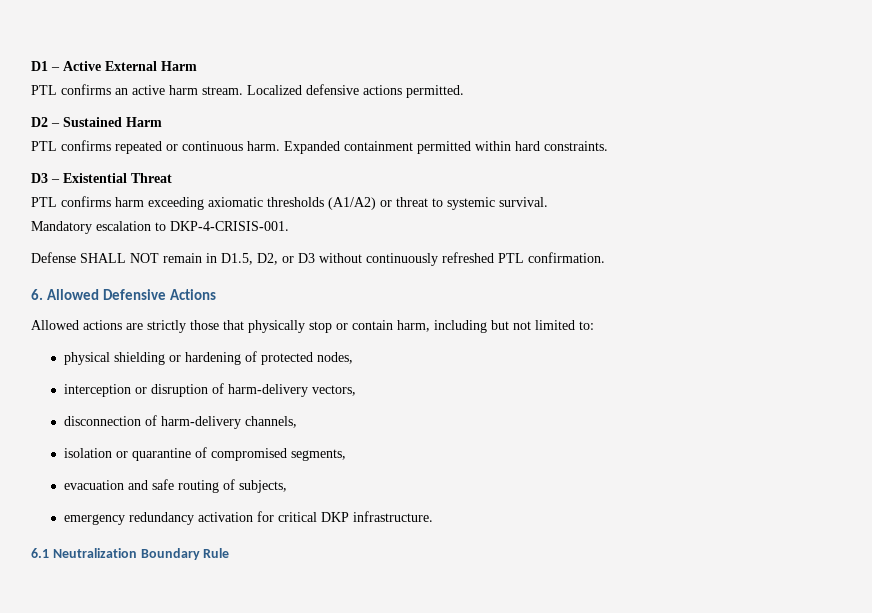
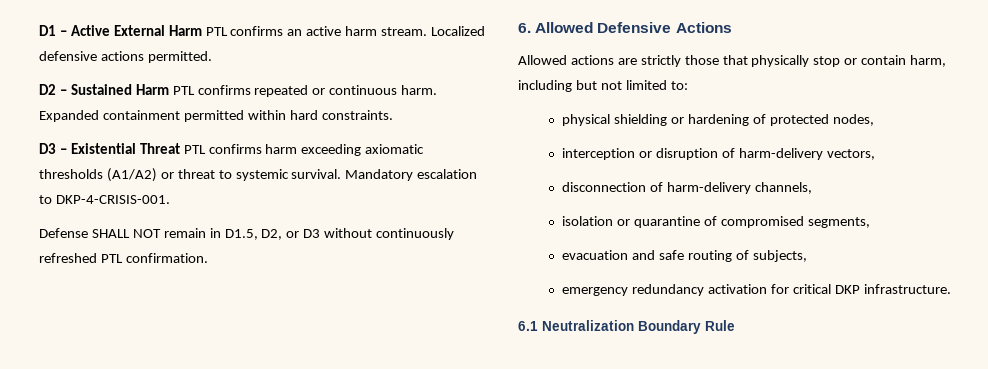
- D1 – Active External Harm
- PTL confirms an active harm stream.
+ D1 – Active External Harm PTL confirms an active harm stream.
- D2 – Sustained Harm
- PTL confirms repeated or continuous harm.
+ D2 – Sustained Harm PTL confirms repeated or continuous harm.
- D3 – Existential Threat
- PTL confirms harm exceeding axiomatic thresholds (A1/A2) or threat to systemic survival.
- Mandatory escalation to DKP-4-CRISIS-001.
+ D3 – Existential Threat PTL confirms harm exceeding axiomatic thresholds (A1/A2) or threat to systemic survival. Mandatory escalation to DKP-4-CRISIS-001.

